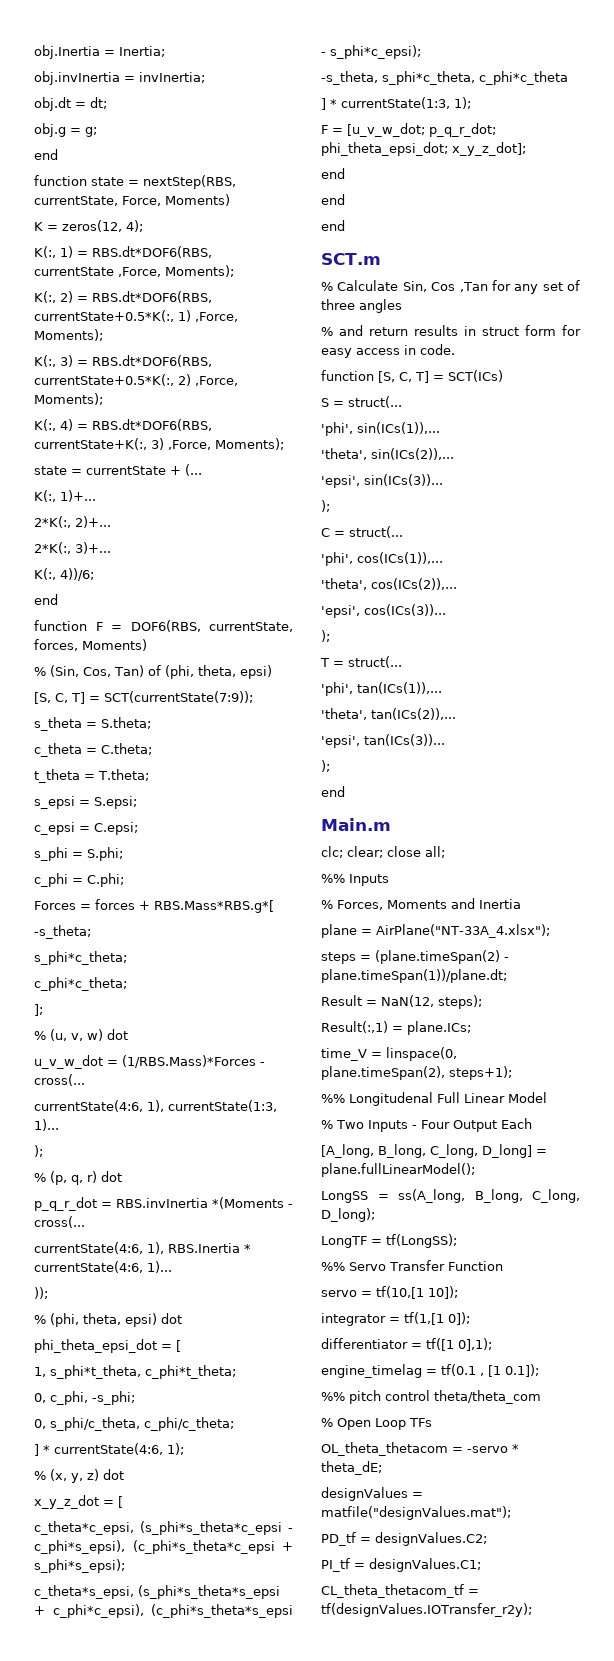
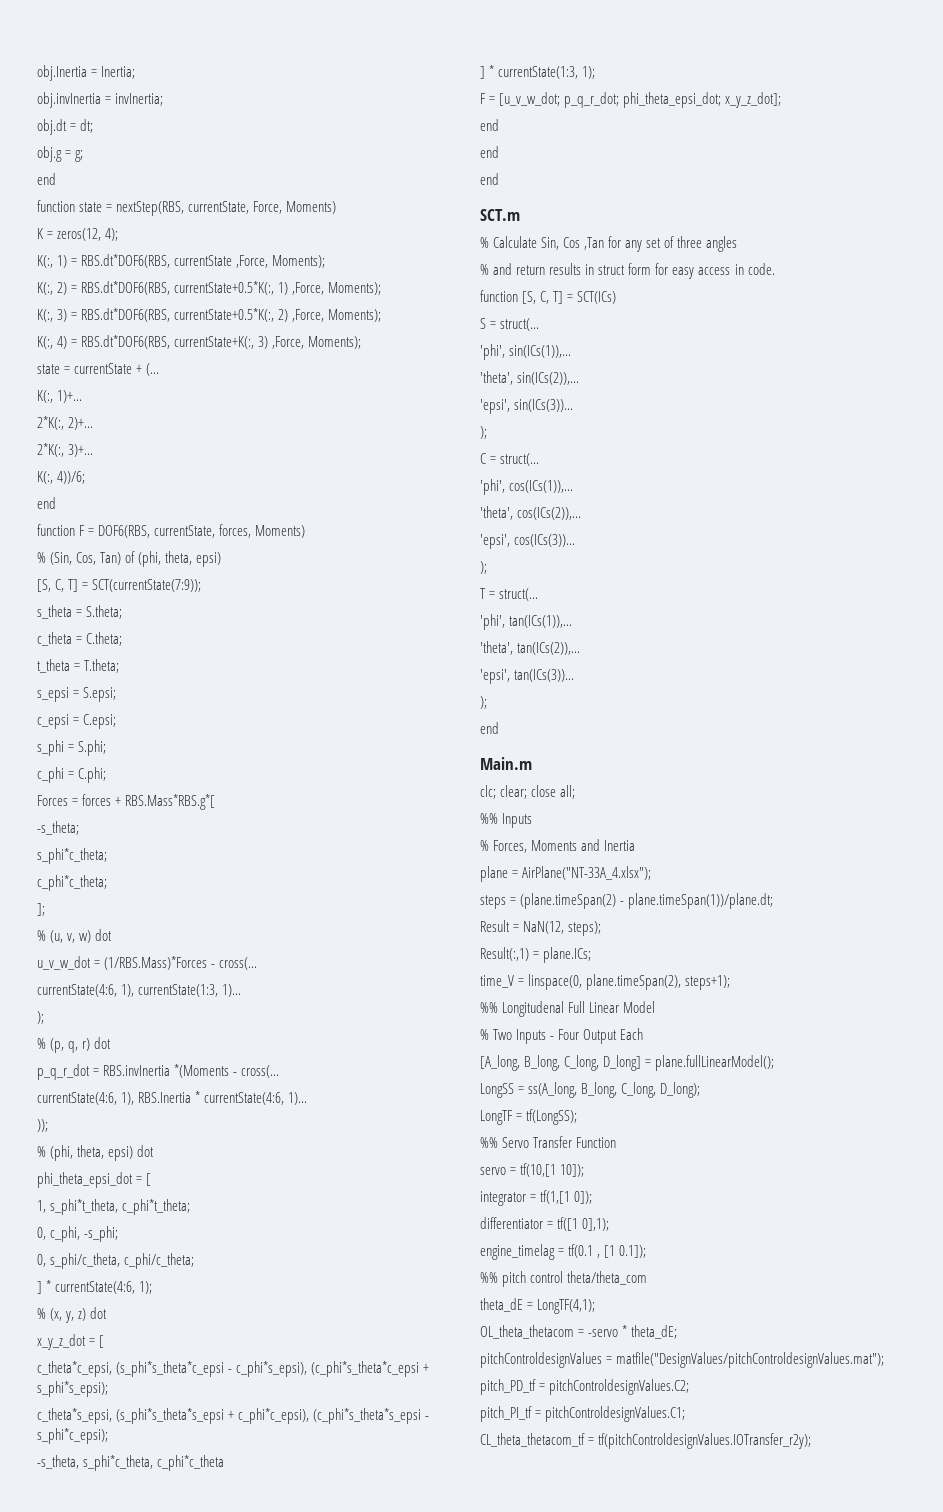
- % Open Loop TFs
+ theta_dE = LongTF(4,1);
- designValues = matfile("designValues.mat");
- PD_tf = designValues.C2;
- PI_tf = designValues.C1;
+ pitchControldesignValues = matfile("DesignValues/pitchControldesignValues.mat");
+ pitch_PD_tf = pitchControldesignValues.C2;
+ pitch_PI_tf = pitchControldesignValues.C1;
- CL_theta_thetacom_tf = tf(designValues.IOTransfer_r2y);
+ CL_theta_thetacom_tf = tf(pitchControldesignValues.IOTransfer_r2y);

